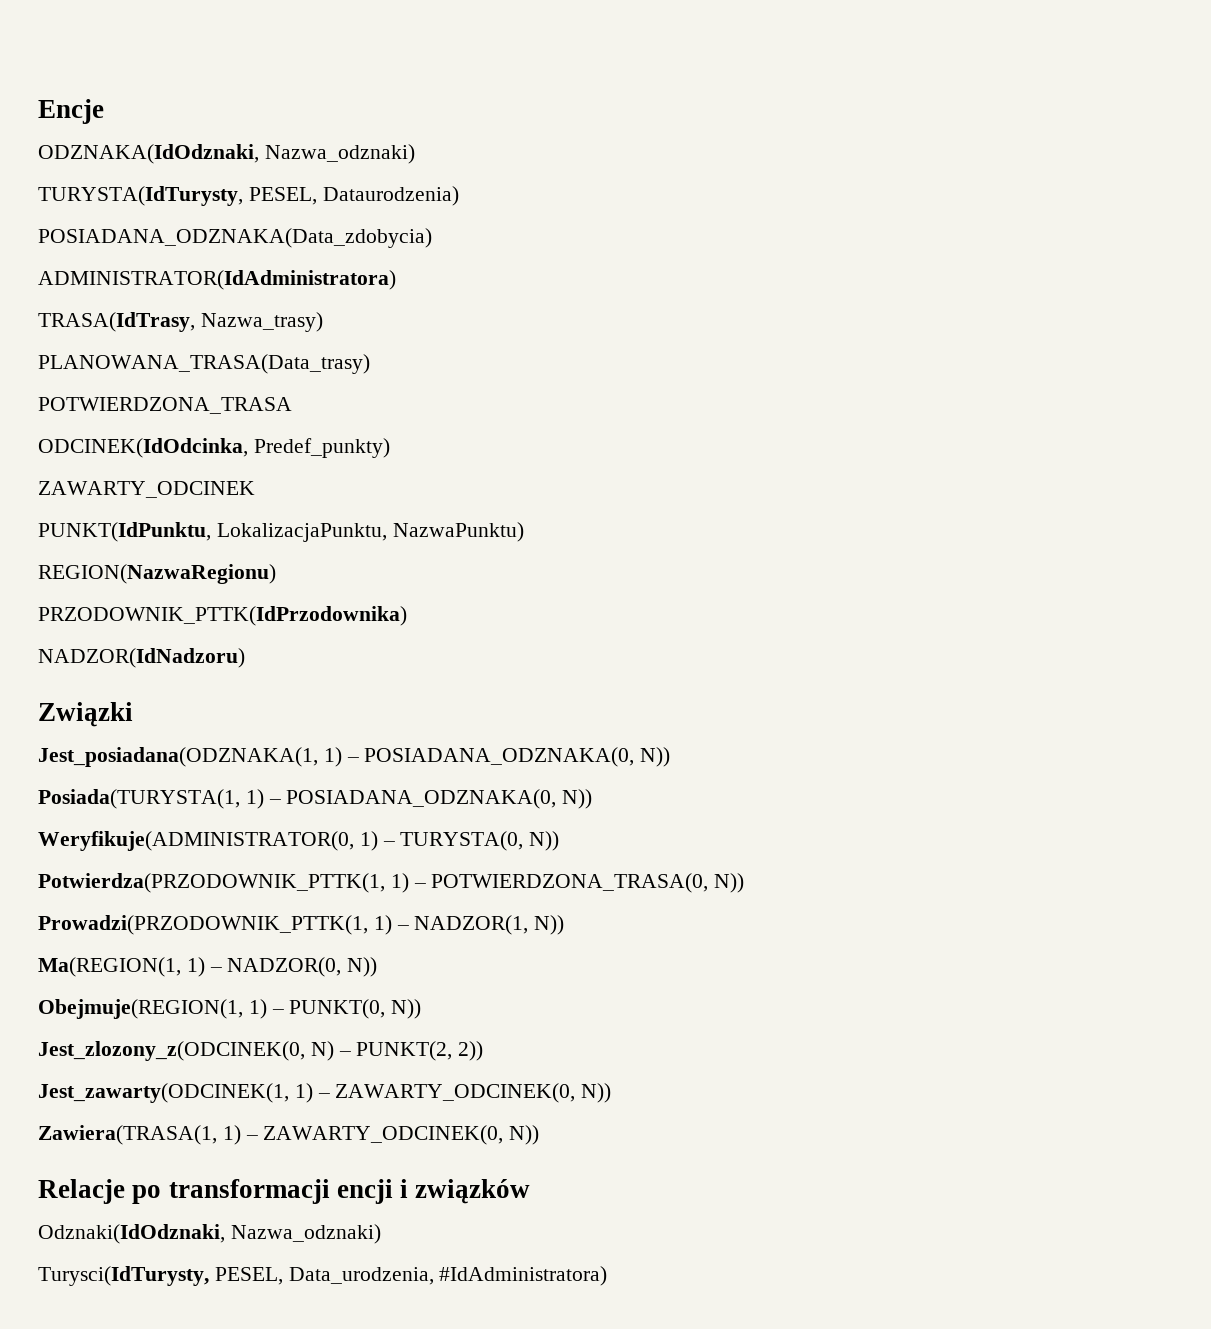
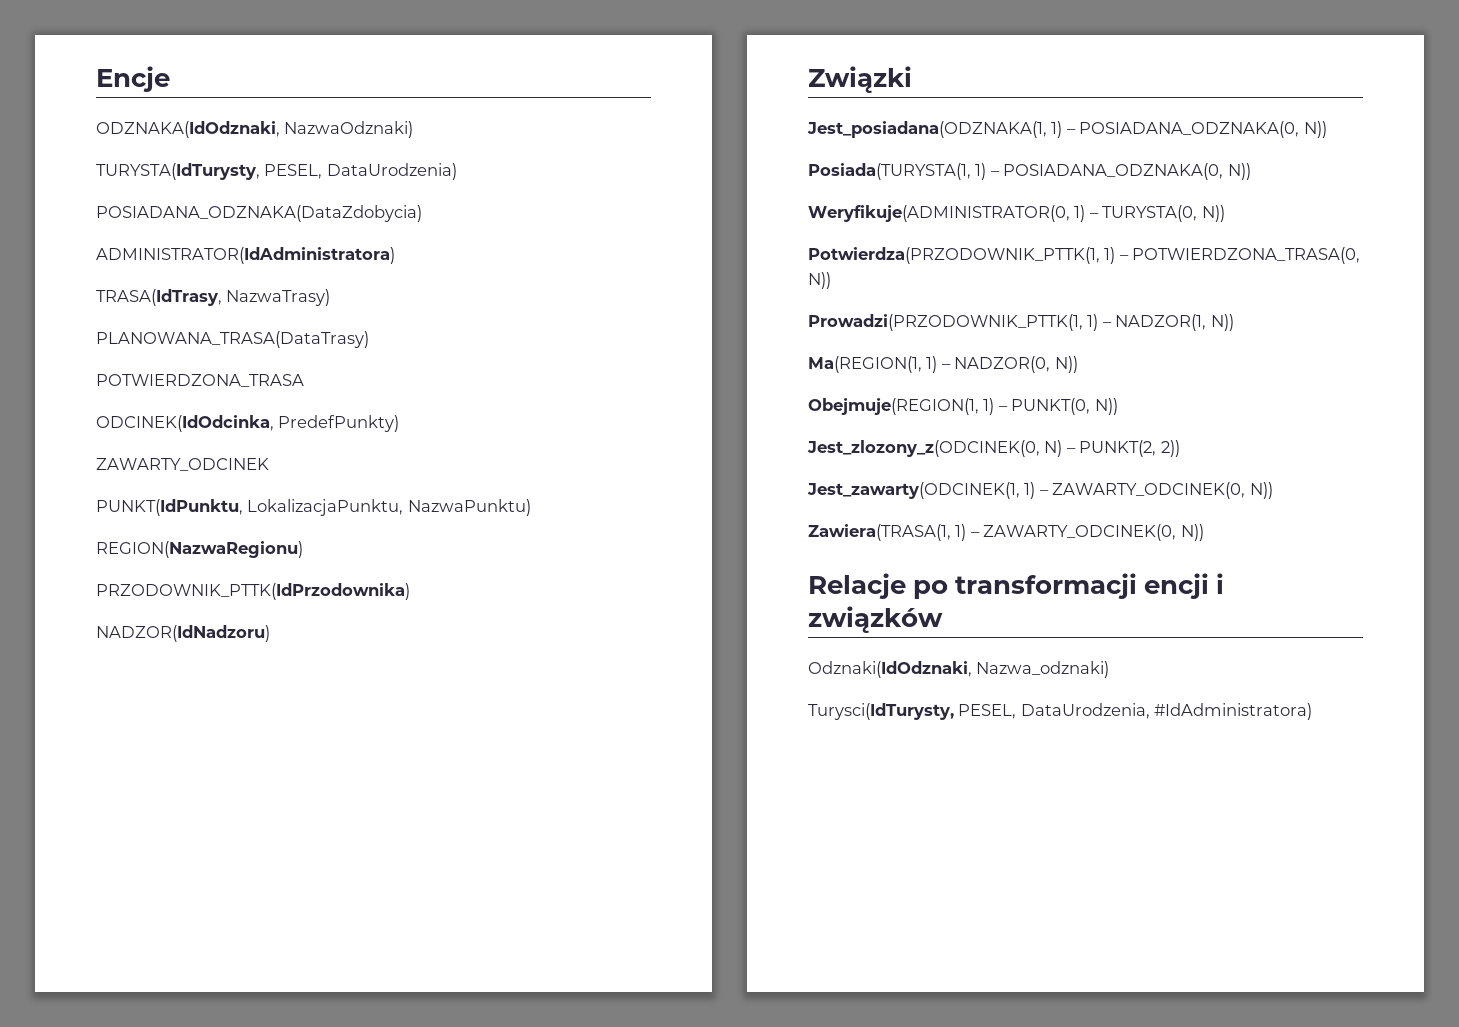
- ODZNAKA(IdOdznaki, Nazwa_odznaki)
+ ODZNAKA(IdOdznaki, NazwaOdznaki)
- TURYSTA(IdTurysty, PESEL, Dataurodzenia)
- POSIADANA_ODZNAKA(Data_zdobycia)
+ TURYSTA(IdTurysty, PESEL, DataUrodzenia)
+ POSIADANA_ODZNAKA(DataZdobycia)
- TRASA(IdTrasy, Nazwa_trasy)
- PLANOWANA_TRASA(Data_trasy)
+ TRASA(IdTrasy, NazwaTrasy)
+ PLANOWANA_TRASA(DataTrasy)
- ODCINEK(IdOdcinka, Predef_punkty)
+ ODCINEK(IdOdcinka, PredefPunkty)
- Turysci(IdTurysty, PESEL, Data_urodzenia, #IdAdministratora)
+ Turysci(IdTurysty, PESEL, DataUrodzenia, #IdAdministratora)

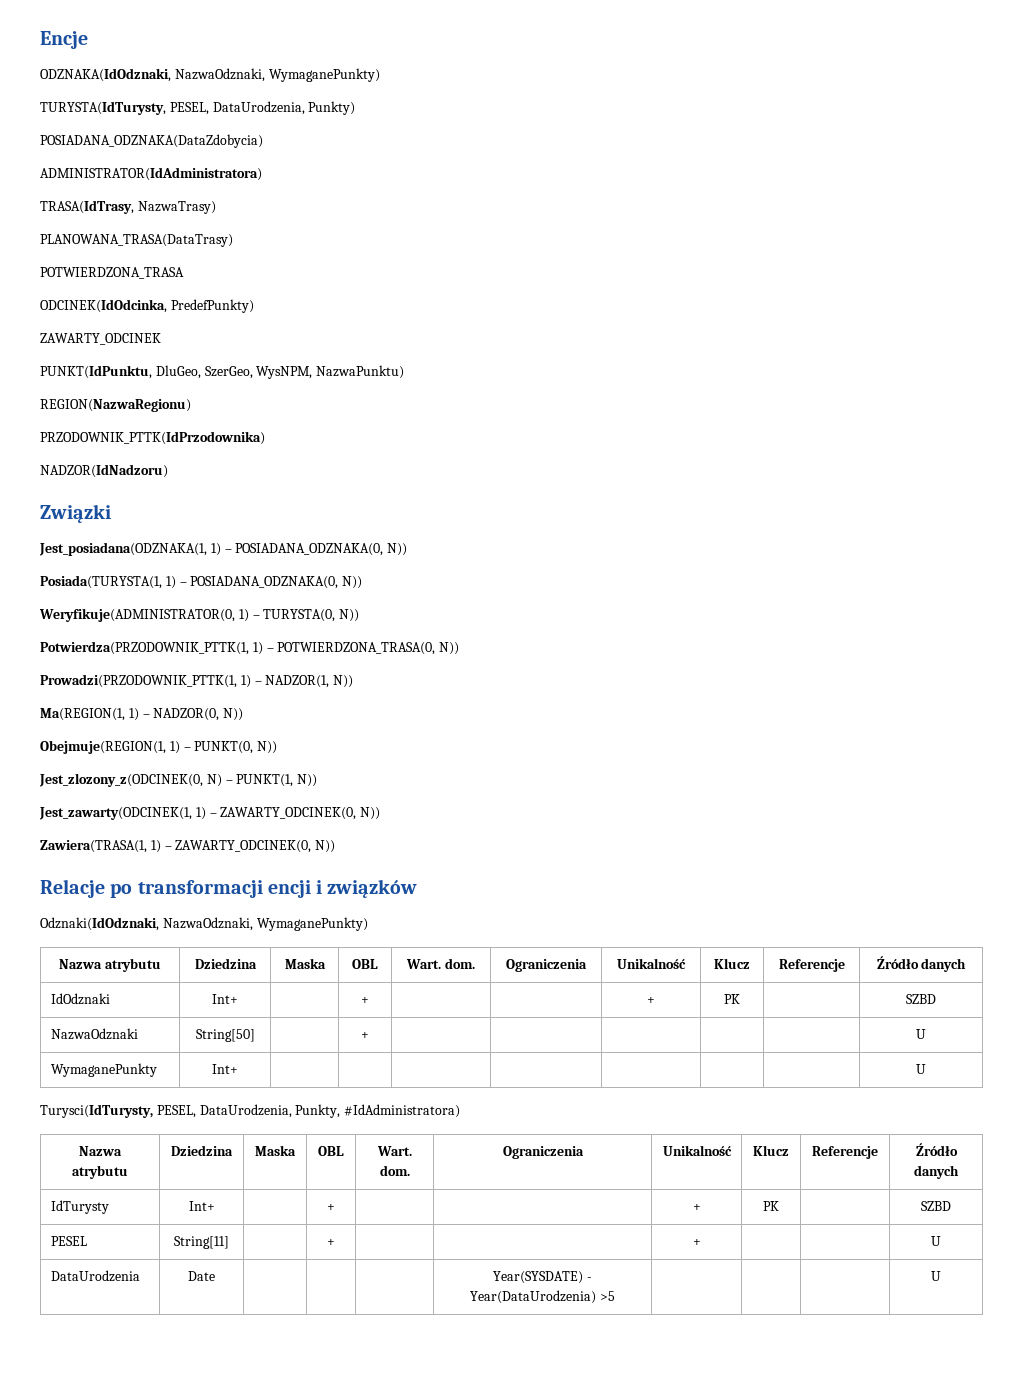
- ODZNAKA(IdOdznaki, NazwaOdznaki)
+ ODZNAKA(IdOdznaki, NazwaOdznaki, WymaganePunkty)
- TURYSTA(IdTurysty, PESEL, DataUrodzenia)
+ TURYSTA(IdTurysty, PESEL, DataUrodzenia, Punkty)
- PUNKT(IdPunktu, LokalizacjaPunktu, NazwaPunktu)
+ PUNKT(IdPunktu, DluGeo, SzerGeo, WysNPM, NazwaPunktu)
- Jest_zlozony_z(ODCINEK(0, N) – PUNKT(2, 2))
+ Jest_zlozony_z(ODCINEK(0, N) – PUNKT(1, N))
- Odznaki(IdOdznaki, Nazwa_odznaki)
+ Odznaki(IdOdznaki, NazwaOdznaki, WymaganePunkty)
+ Nazwa atrybutu | Dziedzina | Maska | OBL | Wart. dom. | Ograniczenia | Unikalność | Klucz | Referencje | Źródło danych
+ IdOdznaki | Int+ | | + | | | + | PK | | SZBD
+ NazwaOdznaki | String[50] | | + | | | | | | U
+ WymaganePunkty | Int+ | | | | | | | | U
- Turysci(IdTurysty, PESEL, DataUrodzenia, #IdAdministratora)
+ Turysci(IdTurysty, PESEL, DataUrodzenia, Punkty, #IdAdministratora)
+ Nazwa atrybutu | Dziedzina | Maska | OBL | Wart. dom. | Ograniczenia | Unikalność | Klucz | Referencje | Źródło danych
+ IdTurysty | Int+ | | + | | | + | PK | | SZBD
+ PESEL | String[11] | | + | | | + | | | U
+ DataUrodzenia | Date | | | | Year(SYSDATE) - Year(DataUrodzenia) >5 | | | | U

